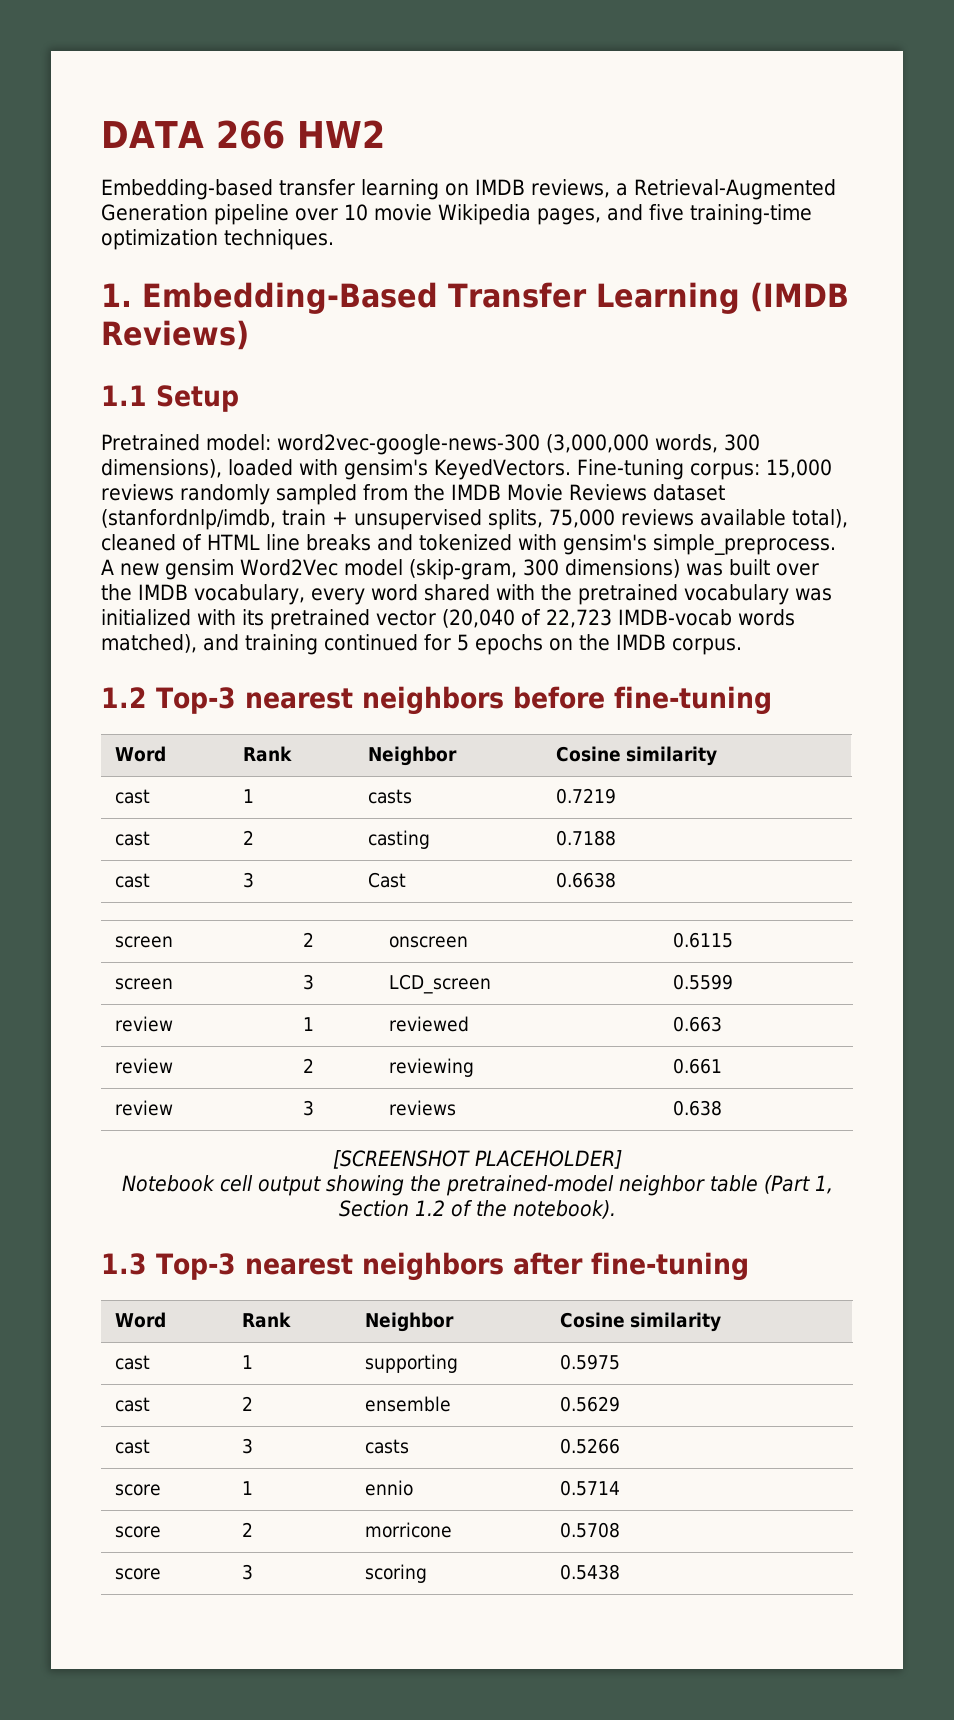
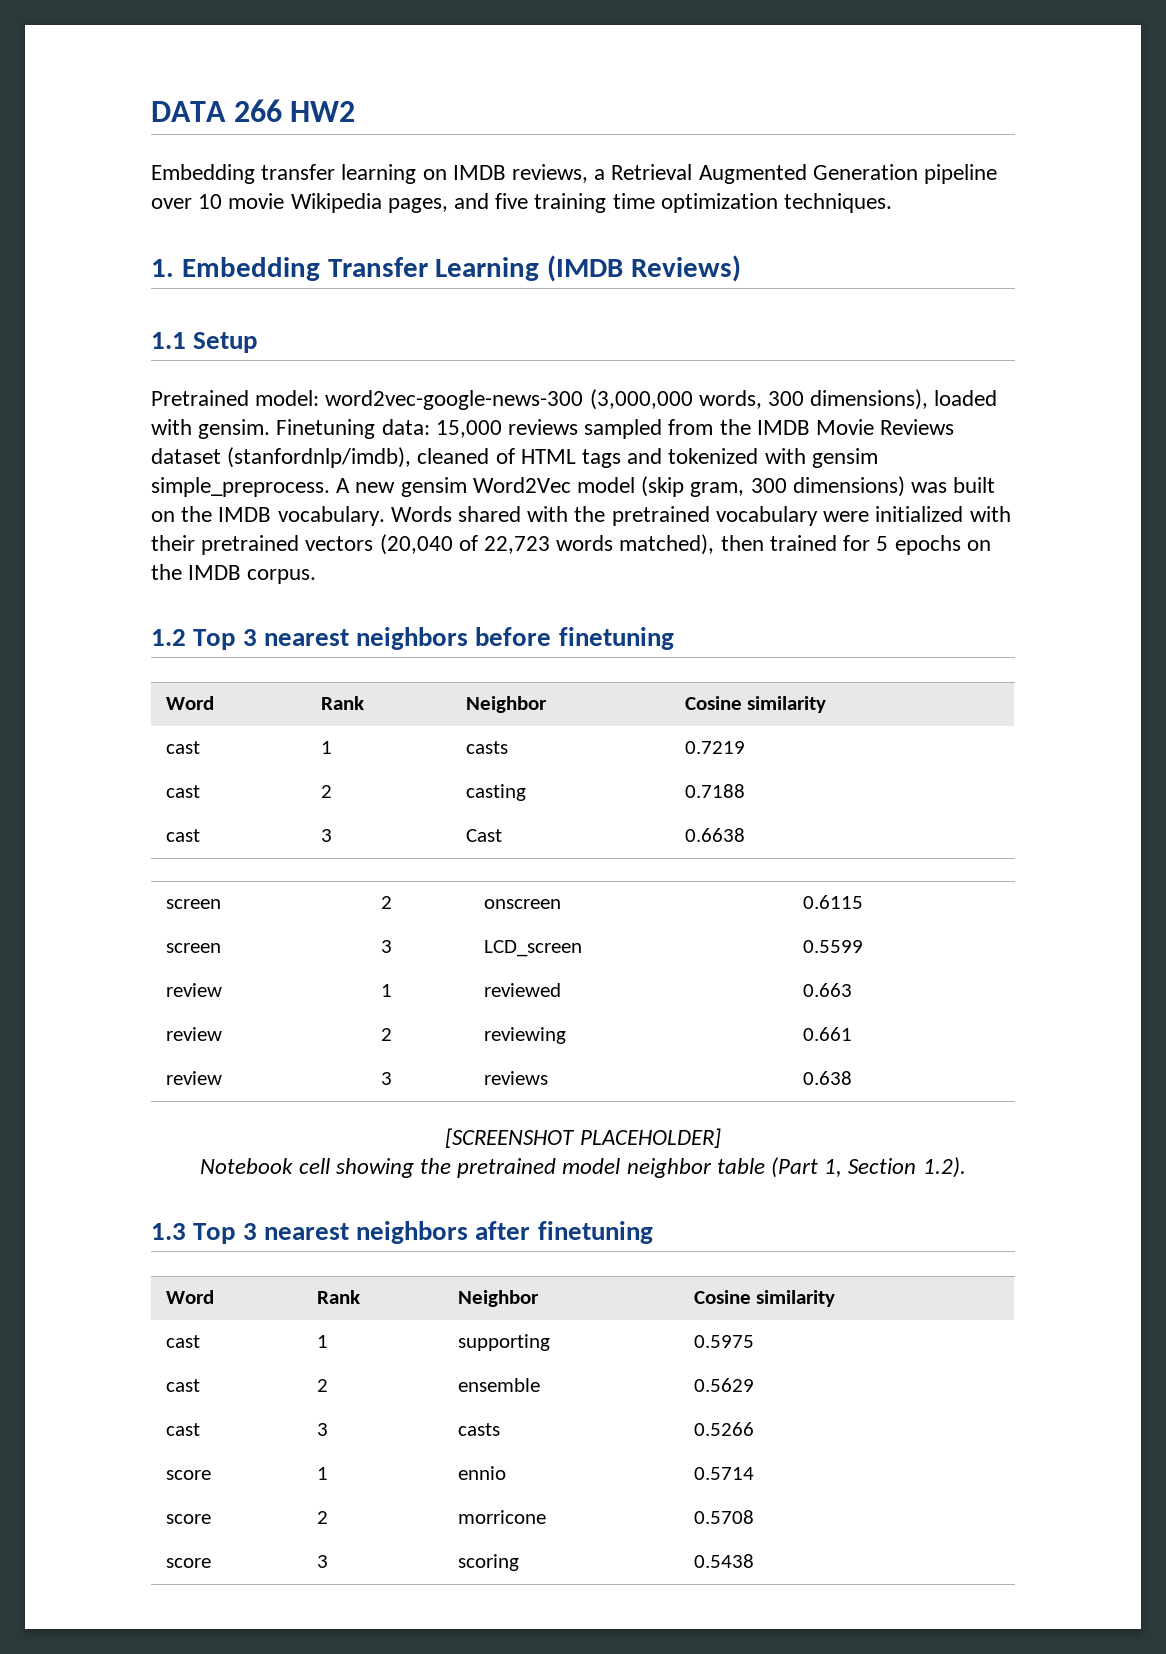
- Embedding-based transfer learning on IMDB reviews, a Retrieval-Augmented Generation pipeline over 10 movie Wikipedia pages, and five training-time optimization techniques.
+ Embedding transfer learning on IMDB reviews, a Retrieval Augmented Generation pipeline over 10 movie Wikipedia pages, and five training time optimization techniques.
- 1. Embedding-Based Transfer Learning (IMDB Reviews)
+ 1. Embedding Transfer Learning (IMDB Reviews)
- Pretrained model: word2vec-google-news-300 (3,000,000 words, 300 dimensions), loaded with gensim's KeyedVectors. Fine-tuning corpus: 15,000 reviews randomly sampled from the IMDB Movie Reviews dataset (stanfordnlp/imdb, train + unsupervised splits, 75,000 reviews available total), cleaned of HTML line breaks and tokenized with gensim's simple_preprocess.
+ Pretrained model: word2vec-google-news-300 (3,000,000 words, 300 dimensions), loaded with gensim. Finetuning data: 15,000 reviews sampled from the IMDB Movie Reviews dataset (stanfordnlp/imdb), cleaned of HTML tags and tokenized with gensim simple_preprocess.
- A new gensim Word2Vec model (skip-gram, 300 dimensions) was built over the IMDB vocabulary, every word shared with the pretrained vocabulary was initialized with its pretrained vector (20,040 of 22,723 IMDB-vocab words matched), and training continued for 5 epochs on the IMDB corpus.
+ A new gensim Word2Vec model (skip gram, 300 dimensions) was built on the IMDB vocabulary. Words shared with the pretrained vocabulary were initialized with their pretrained vectors (20,040 of 22,723 words matched), then trained for 5 epochs on the IMDB corpus.
- 1.2 Top-3 nearest neighbors before fine-tuning
+ 1.2 Top 3 nearest neighbors before finetuning
- Notebook cell output showing the pretrained-model neighbor table (Part 1, Section 1.2 of the notebook).
+ Notebook cell showing the pretrained model neighbor table (Part 1, Section 1.2).
- 1.3 Top-3 nearest neighbors after fine-tuning
+ 1.3 Top 3 nearest neighbors after finetuning

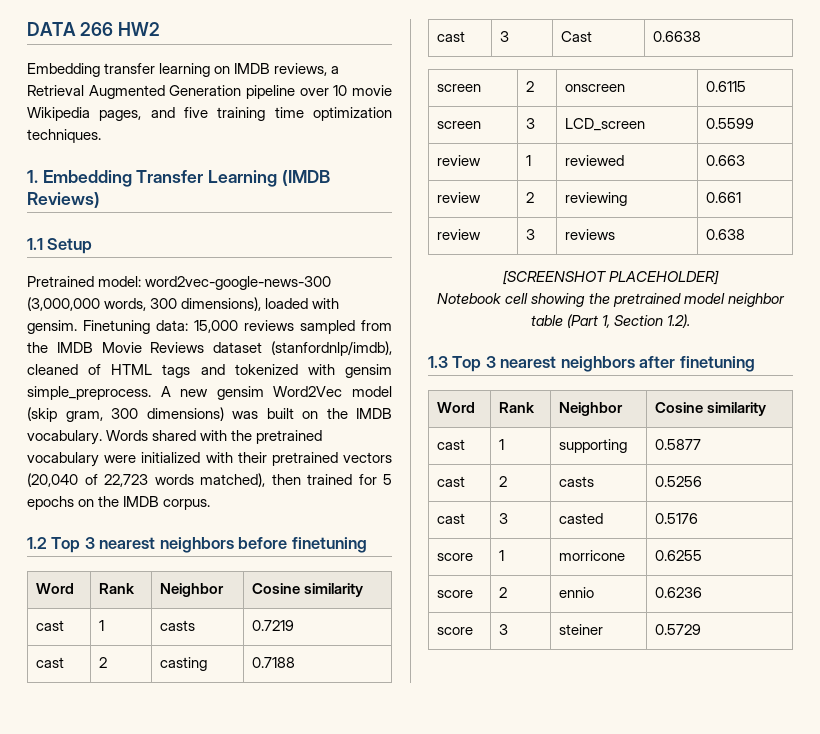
- cast | 1 | supporting | 0.5975
- cast | 2 | ensemble | 0.5629
- cast | 3 | casts | 0.5266
+ cast | 1 | supporting | 0.5877
+ cast | 2 | casts | 0.5256
+ cast | 3 | casted | 0.5176
- score | 1 | ennio | 0.5714
+ score | 1 | morricone | 0.6255
- score | 2 | morricone | 0.5708
+ score | 2 | ennio | 0.6236
- score | 3 | scoring | 0.5438
+ score | 3 | steiner | 0.5729

